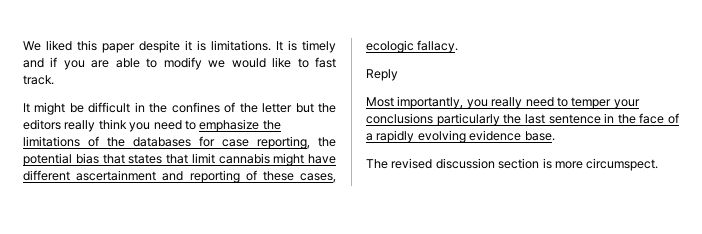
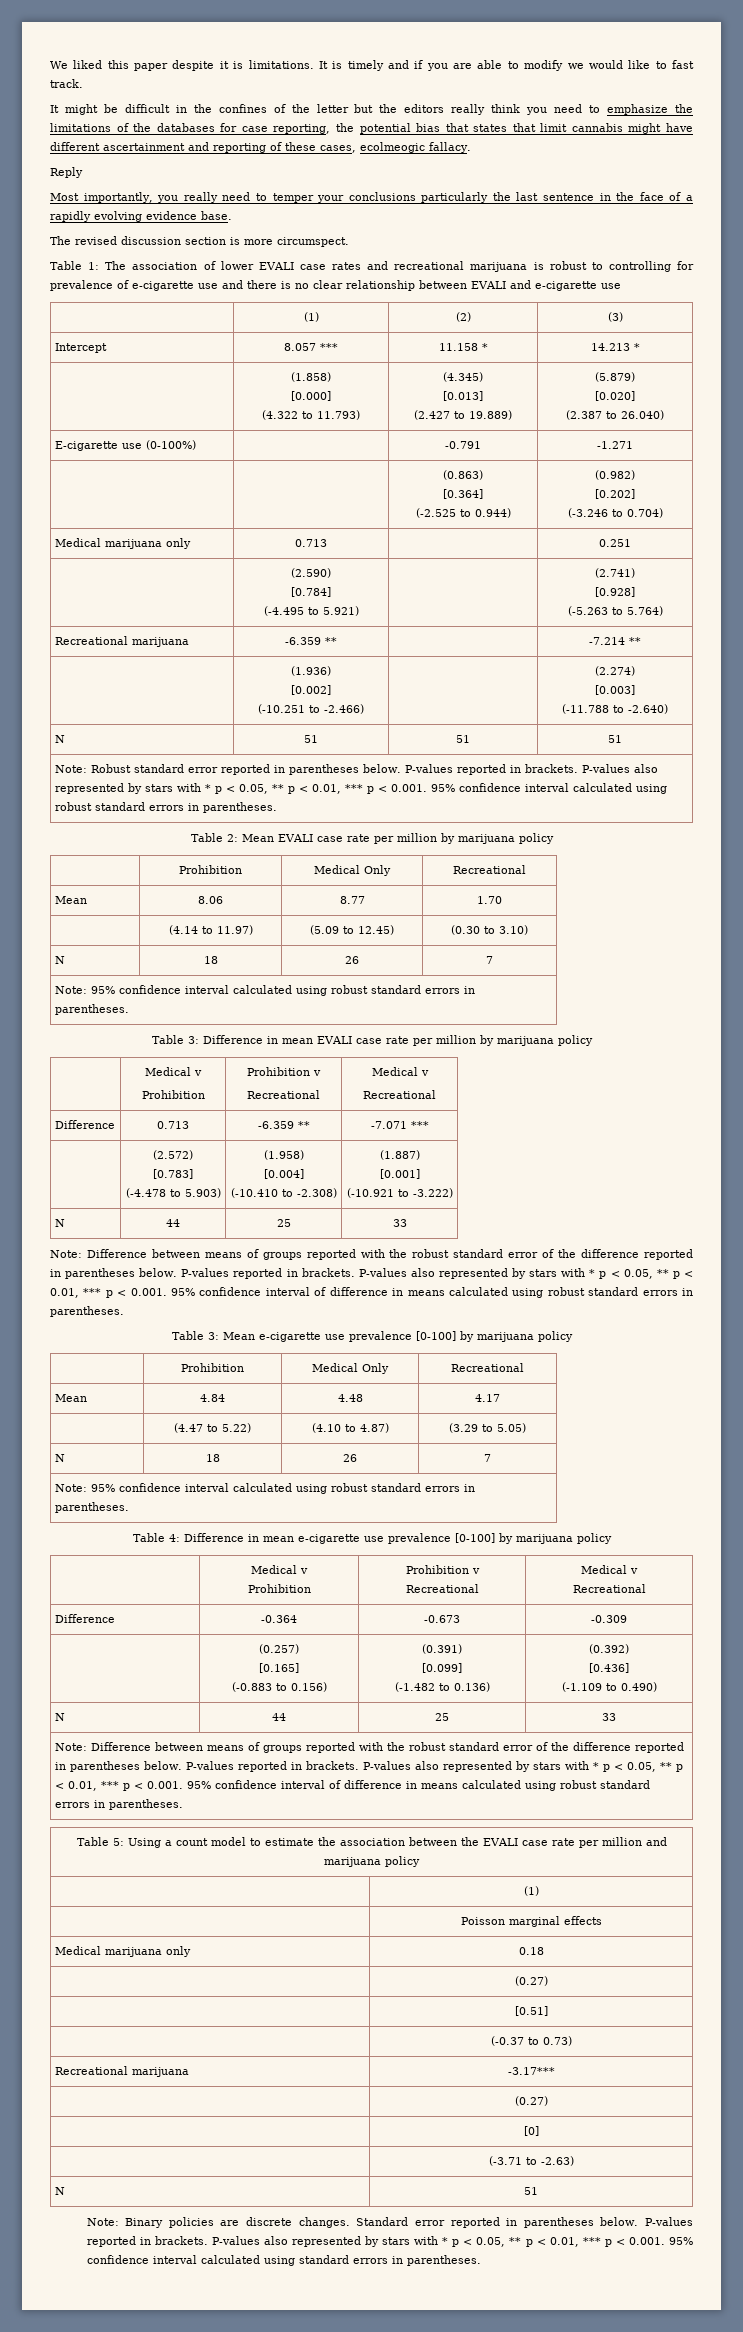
- It might be difficult in the confines of the letter but the editors really think you need to emphasize the limitations of the databases for case reporting, the potential bias that states that limit cannabis might have different ascertainment and reporting of these cases, ecologic fallacy.
+ It might be difficult in the confines of the letter but the editors really think you need to emphasize the limitations of the databases for case reporting, the potential bias that states that limit cannabis might have different ascertainment and reporting of these cases, ecolmeogic fallacy.
+ Table 1: The association of lower EVALI case rates and recreational marijuana is robust to controlling for prevalence of e-cigarette use and there is no clear relationship between EVALI and e-cigarette use
+ | (1) | (2) | (3)
+ Intercept | 8.057 *** | 11.158 * | 14.213 *
+ | (1.858)
+ [0.000]
+ (4.322 to 11.793) | (4.345)
+ [0.013]
+ (2.427 to 19.889) | (5.879)
+ [0.020]
+ (2.387 to 26.040)
+ E-cigarette use (0-100%) | | -0.791 | -1.271
+ | | (0.863)
+ [0.364]
+ (-2.525 to 0.944) | (0.982)
+ [0.202]
+ (-3.246 to 0.704)
+ Medical marijuana only | 0.713 | | 0.251
+ | (2.590)
+ [0.784]
+ (-4.495 to 5.921) | | (2.741)
+ [0.928]
+ (-5.263 to 5.764)
+ Recreational marijuana | -6.359 ** | | -7.214 **
+ | (1.936)
+ [0.002]
+ (-10.251 to -2.466) | | (2.274)
+ [0.003]
+ (-11.788 to -2.640)
+ N | 51 | 51 | 51
+ Note: Robust standard error reported in parentheses below. P-values reported in brackets. P-values also represented by stars with * p < 0.05, ** p < 0.01, *** p < 0.001. 95% confidence interval calculated using robust standard errors in parentheses.
+ Table 2: Mean EVALI case rate per million by marijuana policy
+ | Prohibition | Medical Only | Recreational
+ Mean | 8.06 | 8.77 | 1.70
+ | (4.14 to 11.97) | (5.09 to 12.45) | (0.30 to 3.10)
+ N | 18 | 26 | 7
+ Note: 95% confidence interval calculated using robust standard errors in parentheses.
+ Table 3: Difference in mean EVALI case rate per million by marijuana policy
+ | Medical v
+ Prohibition | Prohibition v
+ Recreational | Medical v
+ Recreational
+ Difference | 0.713 | -6.359 ** | -7.071 ***
+ | (2.572)
+ [0.783]
+ (-4.478 to 5.903) | (1.958)
+ [0.004]
+ (-10.410 to -2.308) | (1.887)
+ [0.001]
+ (-10.921 to -3.222)
+ N | 44 | 25 | 33
+ Note: Difference between means of groups reported with the robust standard error of the difference reported in parentheses below. P-values reported in brackets. P-values also represented by stars with * p < 0.05, ** p < 0.01, *** p < 0.001. 95% confidence interval of difference in means calculated using robust standard errors in parentheses.
+ Table 3: Mean e-cigarette use prevalence [0-100] by marijuana policy
+ | Prohibition | Medical Only | Recreational
+ Mean | 4.84 | 4.48 | 4.17
+ | (4.47 to 5.22) | (4.10 to 4.87) | (3.29 to 5.05)
+ N | 18 | 26 | 7
+ Note: 95% confidence interval calculated using robust standard errors in parentheses.
+ Table 4: Difference in mean e-cigarette use prevalence [0-100] by marijuana policy
+ | Medical v
+ Prohibition | Prohibition v
+ Recreational | Medical v
+ Recreational
+ Difference | -0.364 | -0.673 | -0.309
+ | (0.257)
+ [0.165]
+ (-0.883 to 0.156) | (0.391)
+ [0.099]
+ (-1.482 to 0.136) | (0.392)
+ [0.436]
+ (-1.109 to 0.490)
+ N | 44 | 25 | 33
+ Note: Difference between means of groups reported with the robust standard error of the difference reported in parentheses below. P-values reported in brackets. P-values also represented by stars with * p < 0.05, ** p < 0.01, *** p < 0.001. 95% confidence interval of difference in means calculated using robust standard errors in parentheses.
+ Table 5: Using a count model to estimate the association between the EVALI case rate per million and marijuana policy
+ | (1)
+ | Poisson marginal effects
+ Medical marijuana only | 0.18
+ | (0.27)
+ | [0.51]
+ | (-0.37 to 0.73)
+ Recreational marijuana | -3.17***
+ | (0.27)
+ | [0]
+ | (-3.71 to -2.63)
+ N | 51
+ Note: Binary policies are discrete changes. Standard error reported in parentheses below. P-values reported in brackets. P-values also represented by stars with * p < 0.05, ** p < 0.01, *** p < 0.001. 95% confidence interval calculated using standard errors in parentheses.

